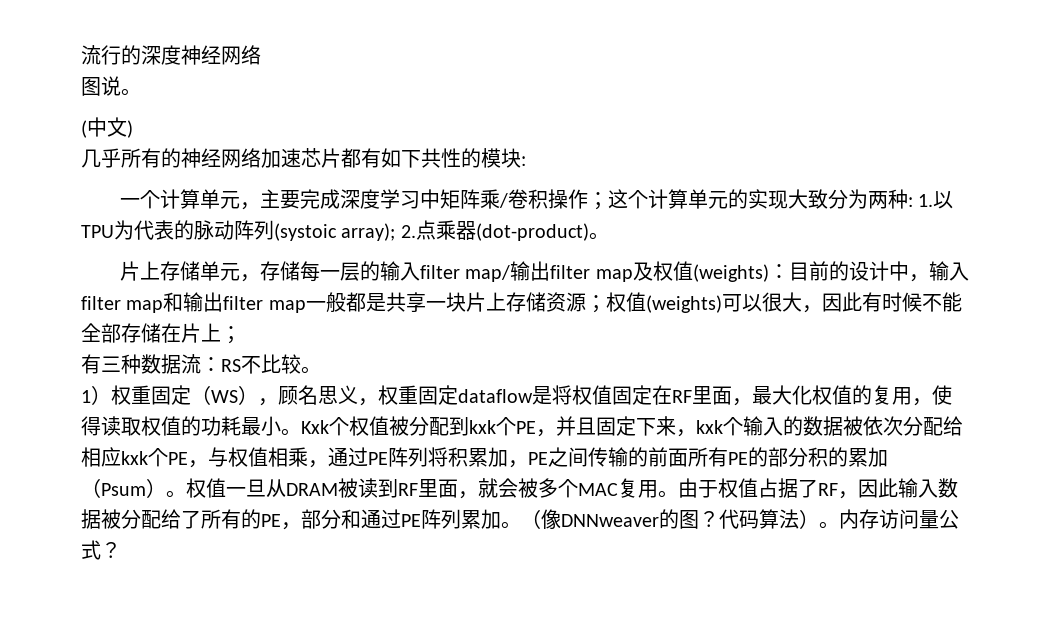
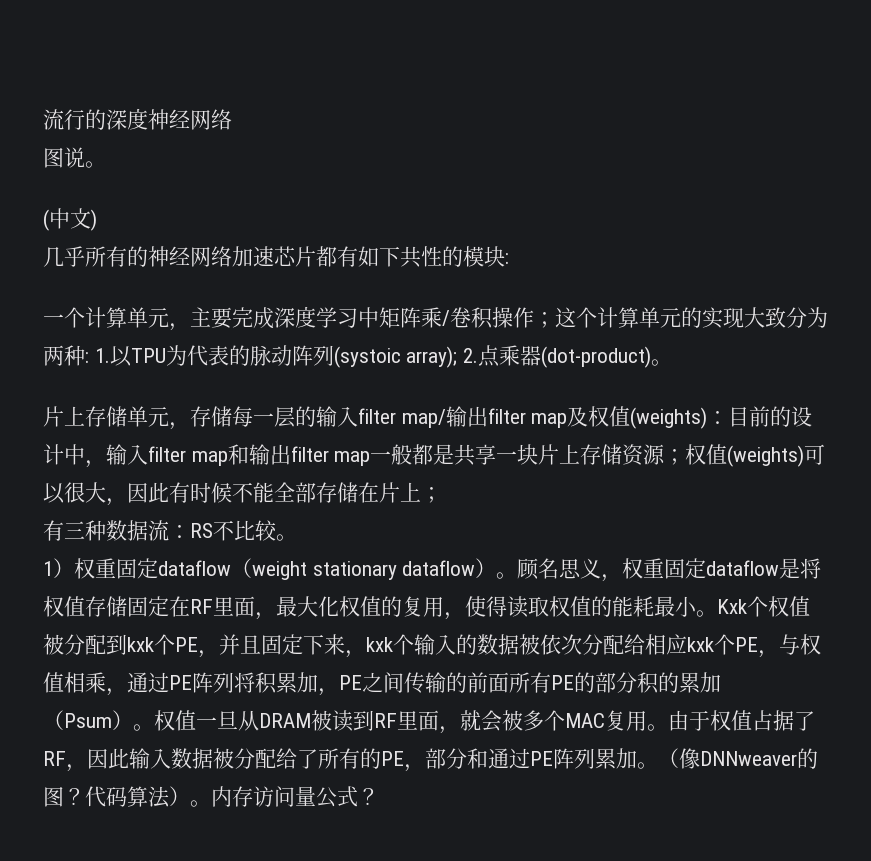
- 1）权重固定（WS），顾名思义，权重固定dataflow是将权值固定在RF里面，最大化权值的复用，使得读取权值的功耗最小。
+ 1）权重固定dataflow（weight stationary dataflow）。顾名思义，权重固定dataflow是将权值存储固定在RF里面，最大化权值的复用，使得读取权值的能耗最小。

